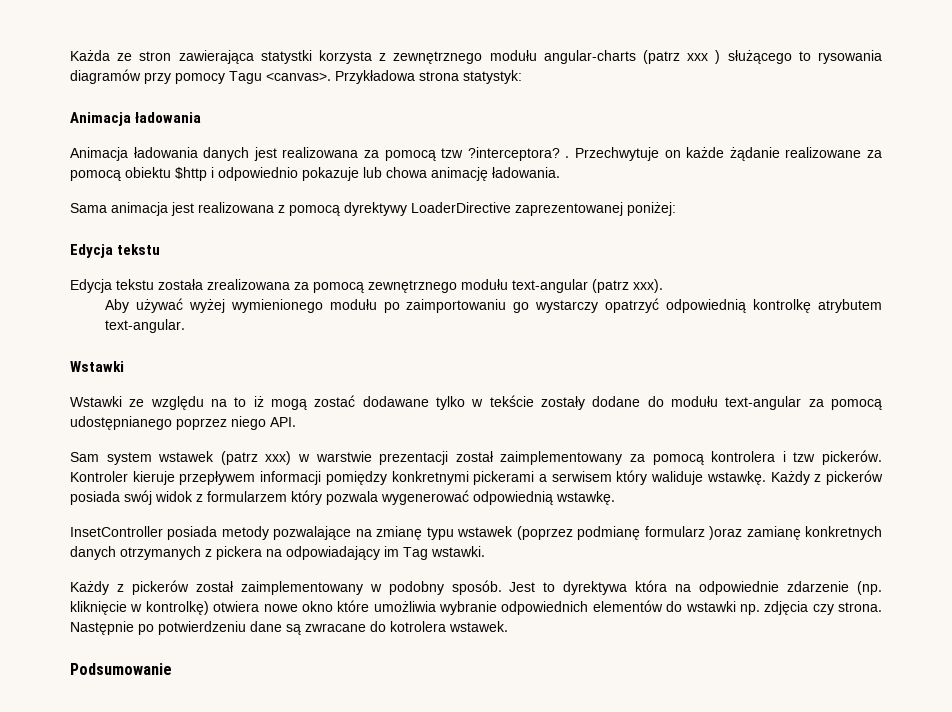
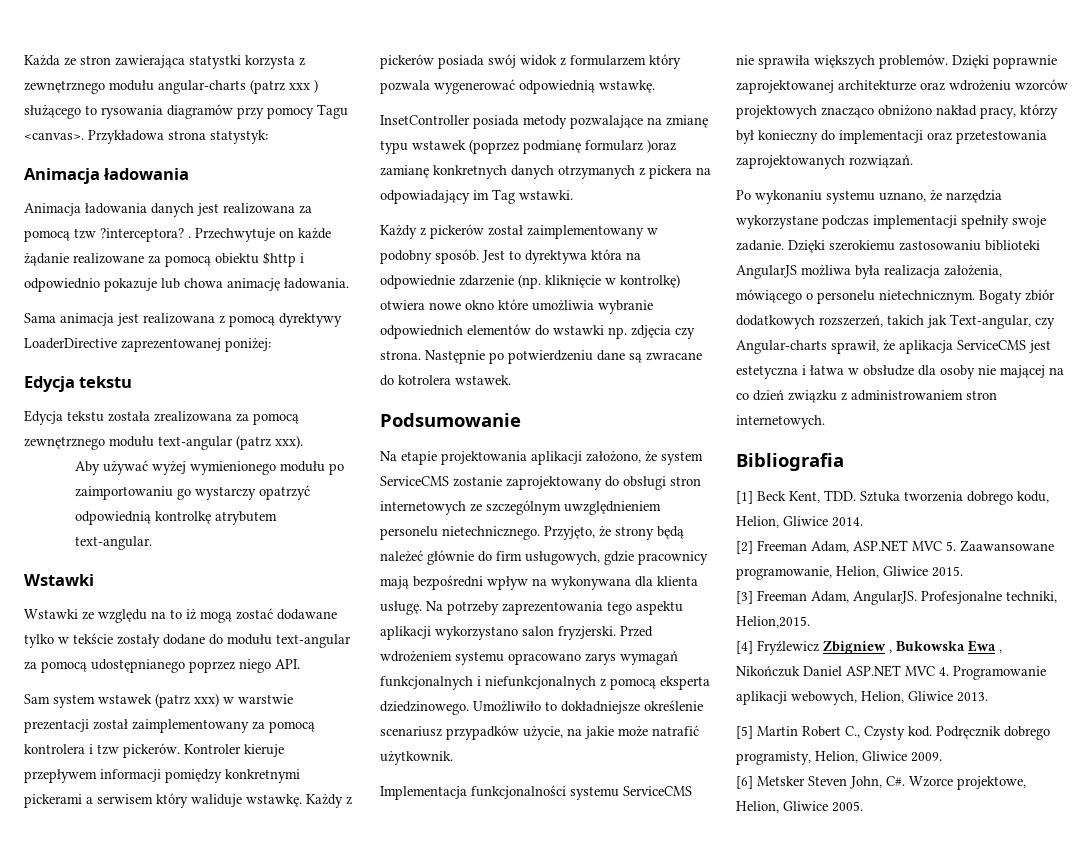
+ Na etapie projektowania aplikacji założono, że system ServiceCMS zostanie zaprojektowany do obsługi stron internetowych ze szczególnym uwzględnieniem personelu nietechnicznego. Przyjęto, że strony będą należeć głównie do firm usługowych, gdzie pracownicy mają bezpośredni wpływ na wykonywana dla klienta usługę. Na potrzeby zaprezentowania tego aspektu aplikacji wykorzystano salon fryzjerski. Przed wdrożeniem systemu opracowano zarys wymagań funkcjonalnych i niefunkcjonalnych z pomocą eksperta dziedzinowego. Umożliwiło to dokładniejsze określenie scenariusz przypadków użycie, na jakie może natrafić użytkownik.
+ Implementacja funkcjonalności systemu ServiceCMS nie sprawiła większych problemów. Dzięki poprawnie zaprojektowanej architekturze oraz wdrożeniu wzorców projektowych znacząco obniżono nakład pracy, którzy był konieczny do implementacji oraz przetestowania zaprojektowanych rozwiązań.
+ Po wykonaniu systemu uznano, że narzędzia wykorzystane podczas implementacji spełniły swoje zadanie. Dzięki szerokiemu zastosowaniu biblioteki AngularJS możliwa była realizacja założenia, mówiącego o personelu nietechnicznym. Bogaty zbiór dodatkowych rozszerzeń, takich jak Text-angular, czy Angular-charts sprawił, że aplikacja ServiceCMS jest estetyczna i łatwa w obsłudze dla osoby nie mającej na co dzień związku z administrowaniem stron internetowych.
+ Bibliografia
+ [1] Beck Kent, TDD. Sztuka tworzenia dobrego kodu, Helion, Gliwice 2014.
+ [2] Freeman Adam, ASP.NET MVC 5. Zaawansowane programowanie, Helion, Gliwice 2015.
+ [3] Freeman Adam, AngularJS. Profesjonalne techniki, Helion,2015.
+ [4] Fryźlewicz Zbigniew , Bukowska Ewa , Nikończuk Daniel ASP.NET MVC 4. Programowanie aplikacji webowych, Helion, Gliwice 2013.
+ [5] Martin Robert C., Czysty kod. Podręcznik dobrego programisty, Helion, Gliwice 2009.
+ [6] Metsker Steven John, C#. Wzorce projektowe, Helion, Gliwice 2005.

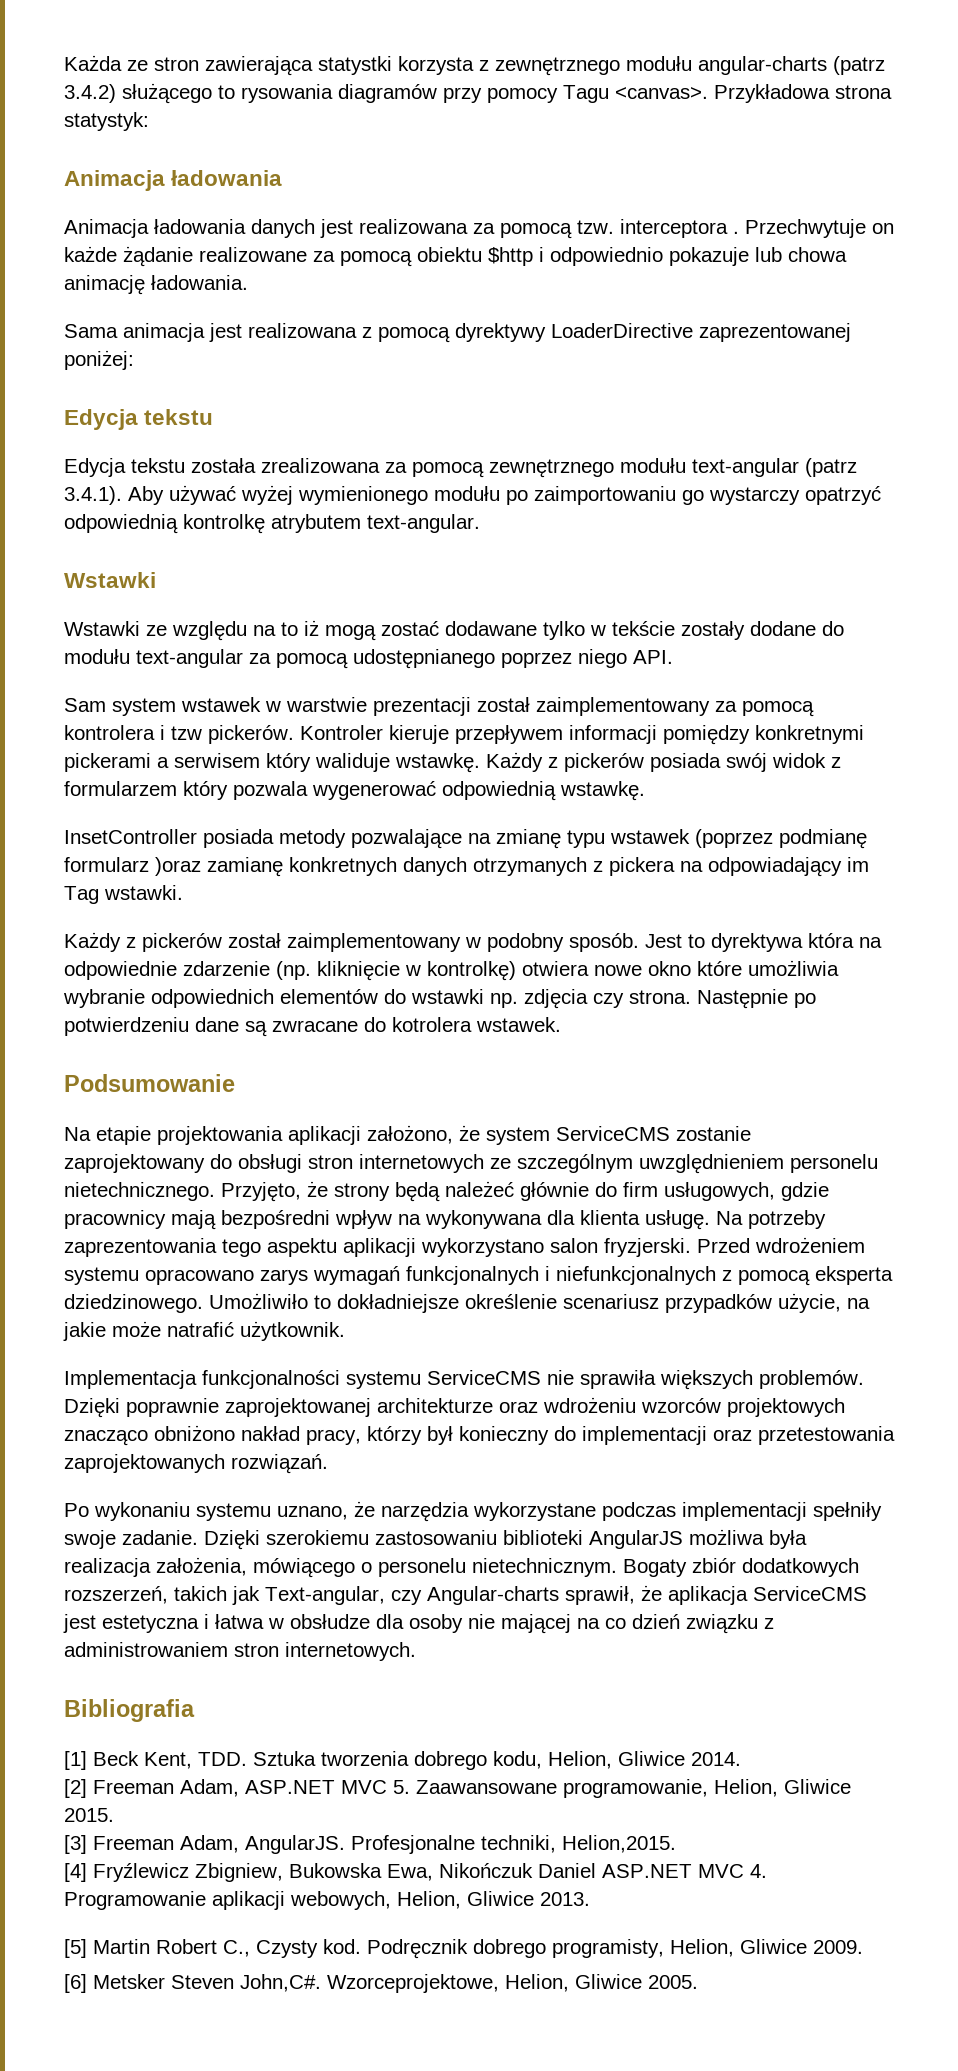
- Każda ze stron zawierająca statystki korzysta z zewnętrznego modułu angular-charts (patrz xxx ) służącego to rysowania diagramów przy pomocy Tagu <canvas>.
+ Każda ze stron zawierająca statystki korzysta z zewnętrznego modułu angular-charts (patrz 3.4.2) służącego to rysowania diagramów przy pomocy Tagu <canvas>.
- Animacja ładowania danych jest realizowana za pomocą tzw ?interceptora? .
+ Animacja ładowania danych jest realizowana za pomocą tzw. interceptora .
- Edycja tekstu została zrealizowana za pomocą zewnętrznego modułu text-angular (patrz xxx).
- Aby używać wyżej wymienionego modułu po zaimportowaniu go wystarczy opatrzyć odpowiednią kontrolkę atrybutem text-angular.
+ Edycja tekstu została zrealizowana za pomocą zewnętrznego modułu text-angular (patrz 3.4.1). Aby używać wyżej wymienionego modułu po zaimportowaniu go wystarczy opatrzyć odpowiednią kontrolkę atrybutem text-angular.
- Sam system wstawek (patrz xxx) w warstwie prezentacji został zaimplementowany za pomocą kontrolera i tzw pickerów.
+ Sam system wstawek w warstwie prezentacji został zaimplementowany za pomocą kontrolera i tzw pickerów.
- [4] Fryźlewicz Zbigniew , Bukowska Ewa , Nikończuk Daniel ASP.NET MVC 4. Programowanie aplikacji webowych, Helion, Gliwice 2013.
+ [4] Fryźlewicz Zbigniew, Bukowska Ewa, Nikończuk Daniel ASP.NET MVC 4. Programowanie aplikacji webowych, Helion, Gliwice 2013.
- [6] Metsker Steven John, C#. Wzorce projektowe, Helion, Gliwice 2005.
+ [6] Metsker Steven John,C#. Wzorceprojektowe, Helion, Gliwice 2005.

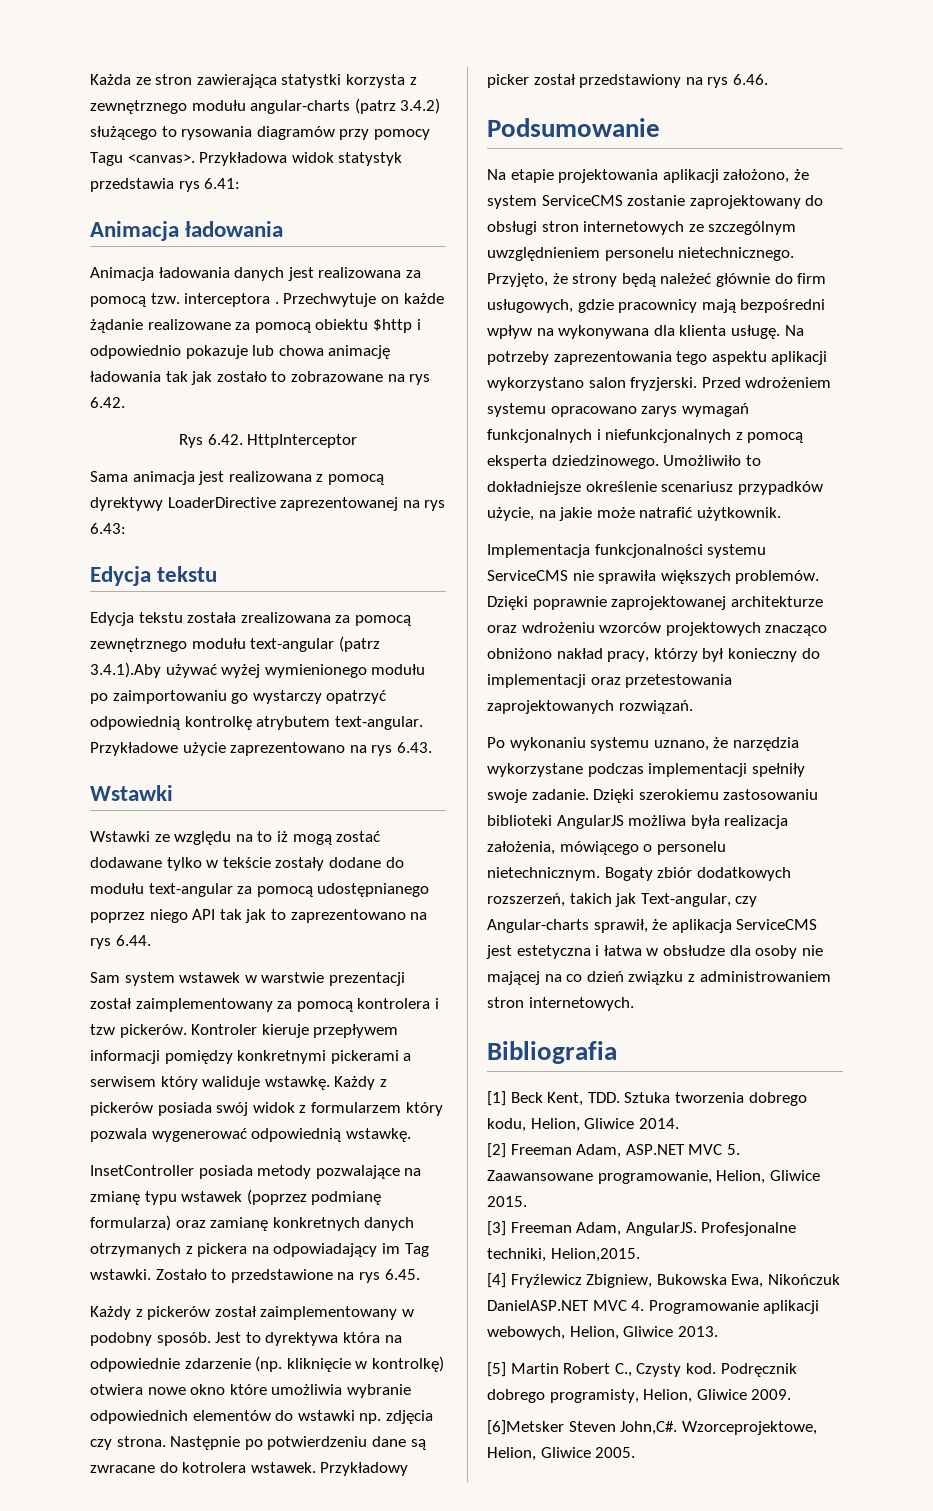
- Przykładowa strona statystyk:
+ Przykładowa widok statystyk przedstawia rys 6.41:
- Przechwytuje on każde żądanie realizowane za pomocą obiektu $http i odpowiednio pokazuje lub chowa animację ładowania.
+ Przechwytuje on każde żądanie realizowane za pomocą obiektu $http i odpowiednio pokazuje lub chowa animację ładowania tak jak zostało to zobrazowane na rys 6.42.
+ Rys 6.42. HttpInterceptor
- Sama animacja jest realizowana z pomocą dyrektywy LoaderDirective zaprezentowanej poniżej:
+ Sama animacja jest realizowana z pomocą dyrektywy LoaderDirective zaprezentowanej na rys 6.43:
- Edycja tekstu została zrealizowana za pomocą zewnętrznego modułu text-angular (patrz 3.4.1). Aby używać wyżej wymienionego modułu po zaimportowaniu go wystarczy opatrzyć odpowiednią kontrolkę atrybutem text-angular.
+ Edycja tekstu została zrealizowana za pomocą zewnętrznego modułu text-angular (patrz 3.4.1).Aby używać wyżej wymienionego modułu po zaimportowaniu go wystarczy opatrzyć odpowiednią kontrolkę atrybutem text-angular. Przykładowe użycie zaprezentowano na rys 6.43.
- Wstawki ze względu na to iż mogą zostać dodawane tylko w tekście zostały dodane do modułu text-angular za pomocą udostępnianego poprzez niego API.
+ Wstawki ze względu na to iż mogą zostać dodawane tylko w tekście zostały dodane do modułu text-angular za pomocą udostępnianego poprzez niego API tak jak to zaprezentowano na rys 6.44.
- InsetController posiada metody pozwalające na zmianę typu wstawek (poprzez podmianę formularz )oraz zamianę konkretnych danych otrzymanych z pickera na odpowiadający im Tag wstawki.
+ InsetController posiada metody pozwalające na zmianę typu wstawek (poprzez podmianę formularza) oraz zamianę konkretnych danych otrzymanych z pickera na odpowiadający im Tag wstawki. Zostało to przedstawione na rys 6.45.
+ Przykładowy picker został przedstawiony na rys 6.46.
- [4] Fryźlewicz Zbigniew, Bukowska Ewa, Nikończuk Daniel ASP.NET MVC 4. Programowanie aplikacji webowych, Helion, Gliwice 2013.
+ [4] Fryźlewicz Zbigniew, Bukowska Ewa, Nikończuk DanielASP.NET MVC 4. Programowanie aplikacji webowych, Helion, Gliwice 2013.
- [6] Metsker Steven John,C#.
+ [6]Metsker Steven John,C#.

